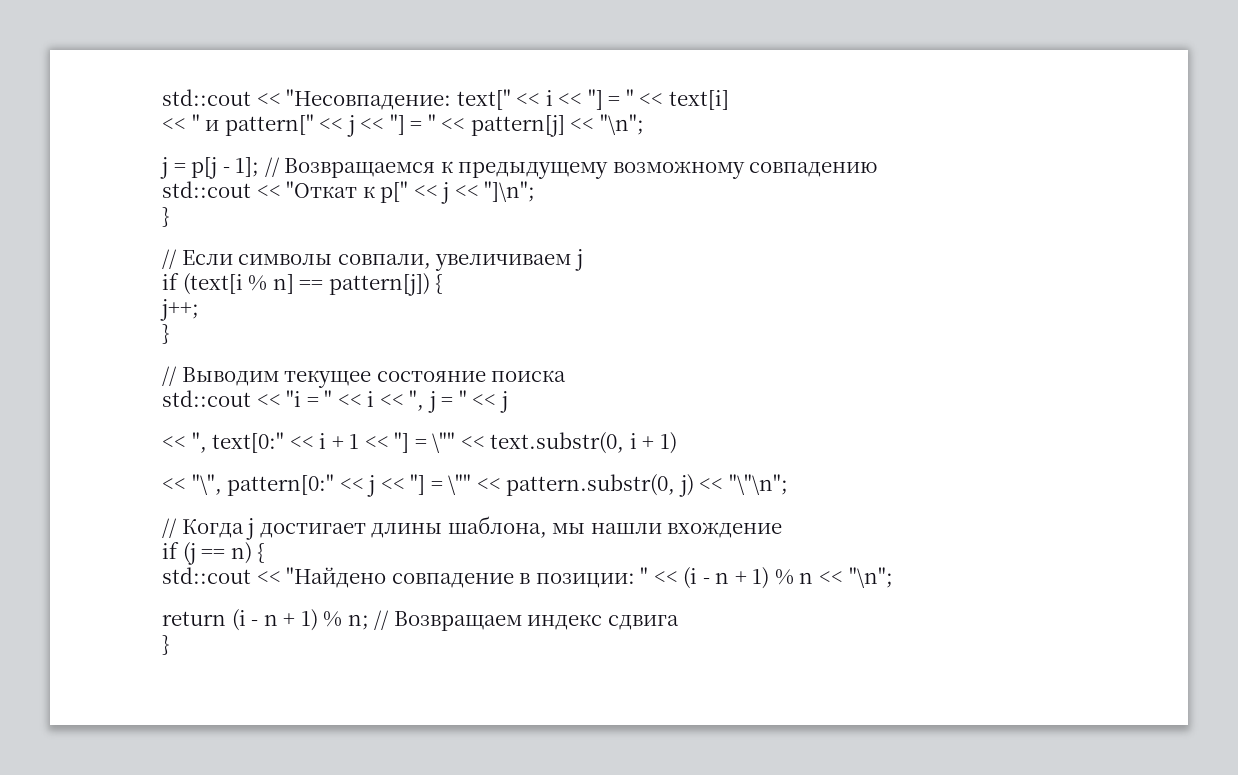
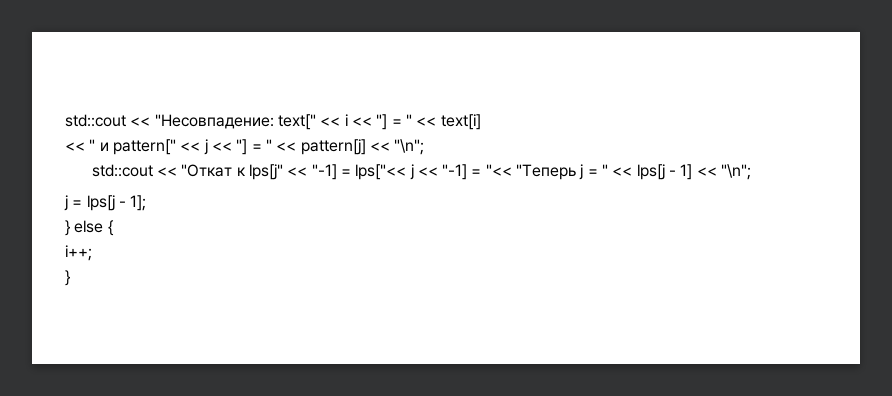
- j = p[j - 1]; // Возвращаемся к предыдущему возможному совпадению
- std::cout << "Откат к p[" << j << "]\n";
- }
- // Если символы совпали, увеличиваем j
- if (text[i % n] == pattern[j]) {
- j++;
- }
- // Выводим текущее состояние поиска
- std::cout << "i = " << i << ", j = " << j
- << ", text[0:" << i + 1 << "] = \"" << text.substr(0, i + 1)
- << "\", pattern[0:" << j << "] = \"" << pattern.substr(0, j) << "\"\n";
- // Когда j достигает длины шаблона, мы нашли вхождение
- if (j == n) {
- std::cout << "Найдено совпадение в позиции: " << (i - n + 1) % n << "\n";
- return (i - n + 1) % n; // Возвращаем индекс сдвига
+ std::cout << "Откат к lps[j" << "-1] = lps["<< j << "-1] = "<< "Теперь j = " << lps[j - 1] << "\n";
+ j = lps[j - 1];
+ } else {
+ i++;

